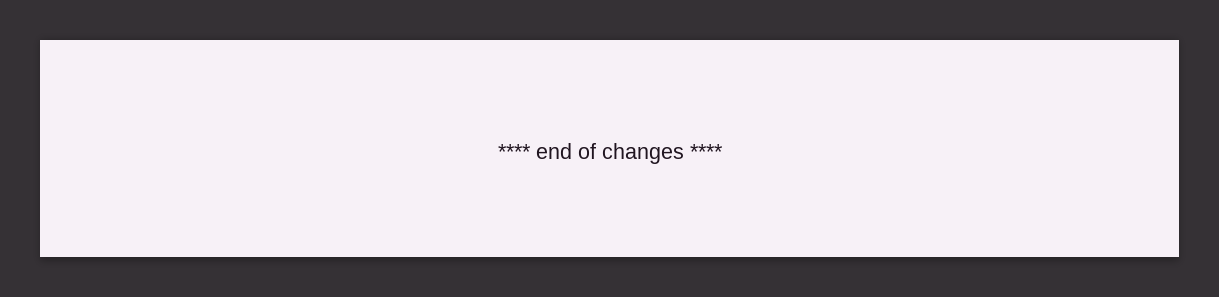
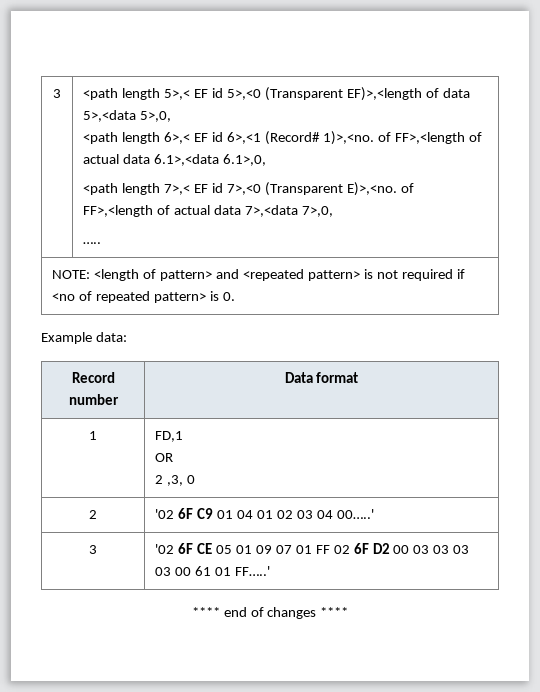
+ 3 | <path length 5>,< EF id 5>,<0 (Transparent EF)>,<length of data 5>,<data 5>,0,
+ <path length 6>,< EF id 6>,<1 (Record# 1)>,<no. of FF>,<length of actual data 6.1>,<data 6.1>,0,
+ <path length 7>,< EF id 7>,<0 (Transparent E)>,<no. of FF>,<length of actual data 7>,<data 7>,0,
+ …..
+ NOTE: <length of pattern> and <repeated pattern> is not required if <no of repeated pattern> is 0.
+ Example data:
+ Record number | Data format
+ 1 | FD,1
+ OR
+ 2 ,3, 0
+ 2 | '02 6F C9 01 04 01 02 03 04 00…..'
+ 3 | '02 6F CE 05 01 09 07 01 FF 02 6F D2 00 03 03 03 03 00 61 01 FF…..'

